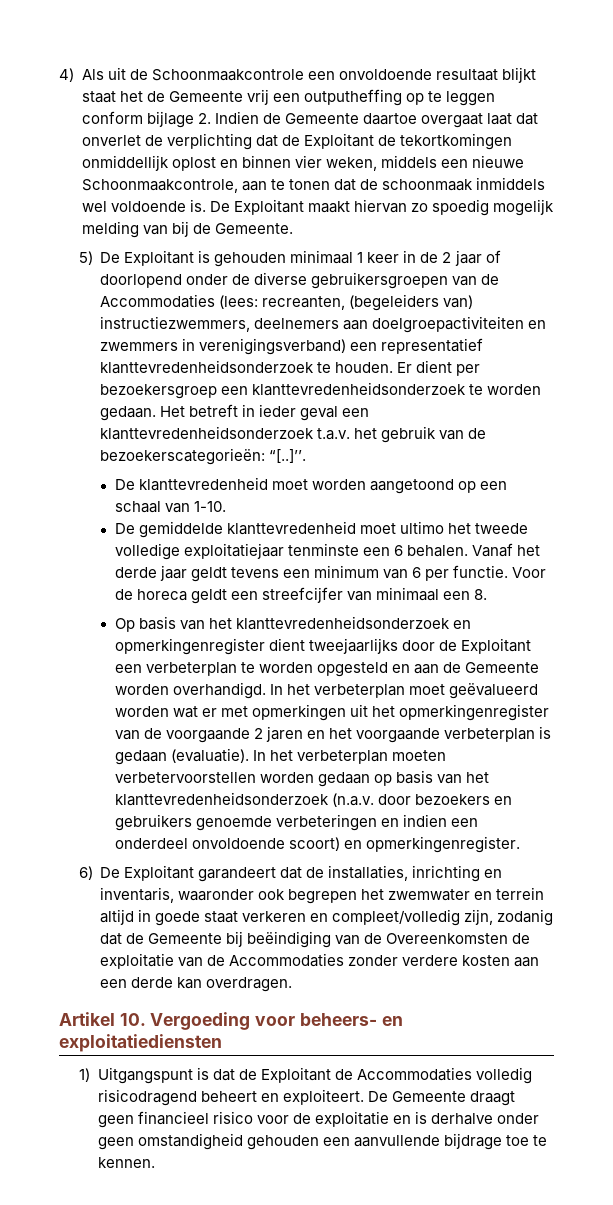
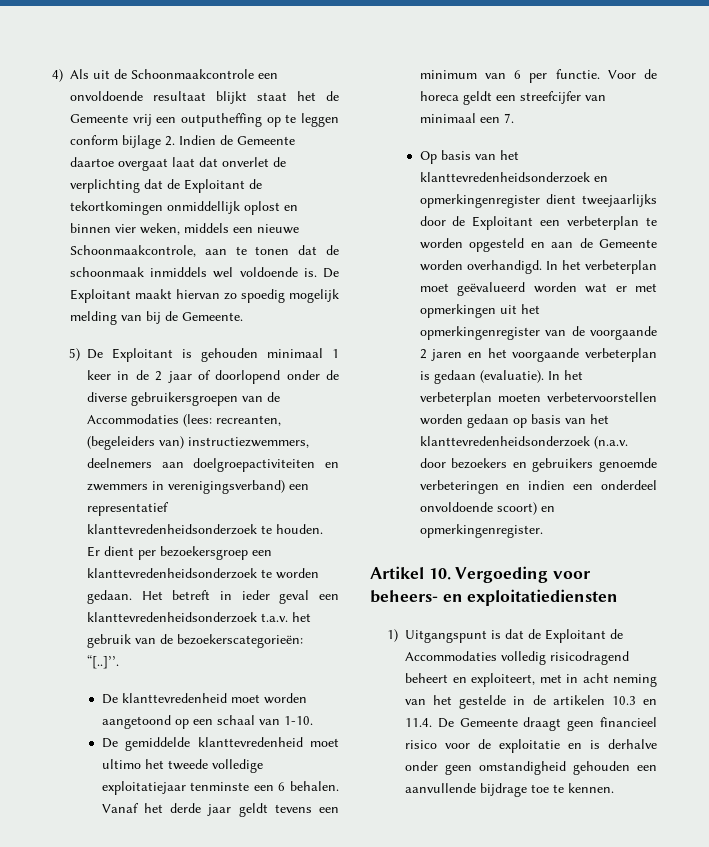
- Voor de horeca geldt een streefcijfer van minimaal een 8.
+ Voor de horeca geldt een streefcijfer van minimaal een 7.
- 6) De Exploitant garandeert dat de installaties, inrichting en inventaris, waaronder ook begrepen het zwemwater en terrein altijd in goede staat verkeren en compleet/volledig zijn, zodanig dat de Gemeente bij beëindiging van de Overeenkomsten de exploitatie van de Accommodaties zonder verdere kosten aan een derde kan overdragen.
- 1) Uitgangspunt is dat de Exploitant de Accommodaties volledig risicodragend beheert en exploiteert. De Gemeente draagt geen financieel risico voor de exploitatie en is derhalve onder geen omstandigheid gehouden een aanvullende bijdrage toe te kennen.
+ 1) Uitgangspunt is dat de Exploitant de Accommodaties volledig risicodragend beheert en exploiteert, met in acht neming van het gestelde in de artikelen 10.3 en 11.4. De Gemeente draagt geen financieel risico voor de exploitatie en is derhalve onder geen omstandigheid gehouden een aanvullende bijdrage toe te kennen.

